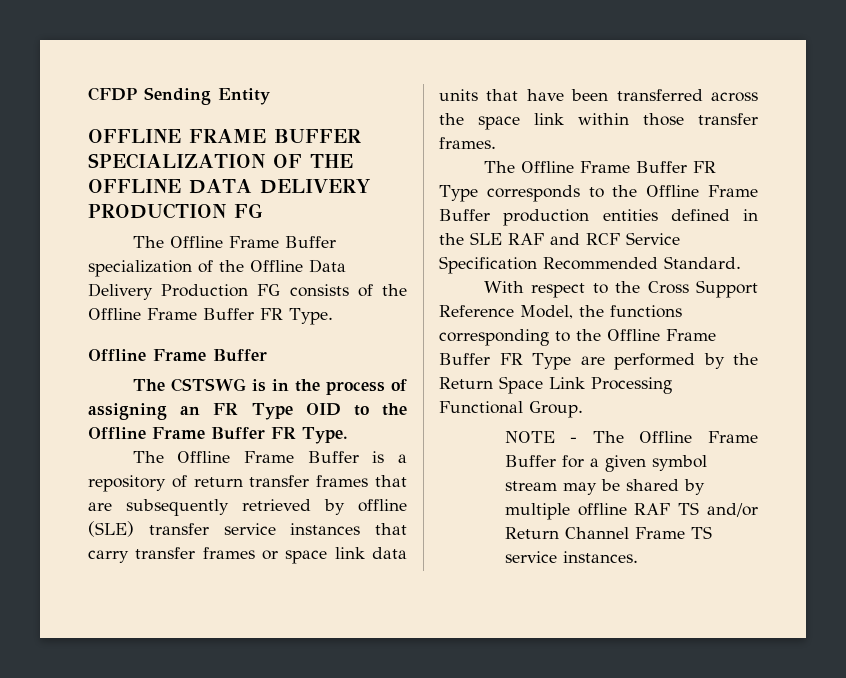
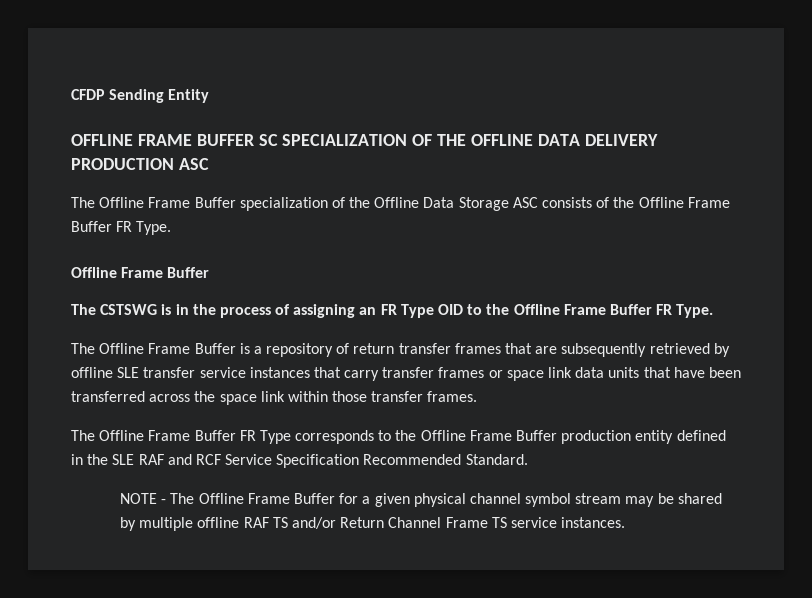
- OFFLINE FRAME BUFFER SPECIALIZATION OF THE OFFLINE DATA DELIVERY PRODUCTION FG
+ OFFLINE FRAME BUFFER SC SPECIALIZATION OF THE OFFLINE DATA DELIVERY PRODUCTION ASC
- The Offline Frame Buffer specialization of the Offline Data Delivery Production FG consists of the Offline Frame Buffer FR Type.
+ The Offline Frame Buffer specialization of the Offline Data Storage ASC consists of the Offline Frame Buffer FR Type.
- The Offline Frame Buffer is a repository of return transfer frames that are subsequently retrieved by offline (SLE) transfer service instances that carry transfer frames or space link data units that have been transferred across the space link within those transfer frames.
+ The Offline Frame Buffer is a repository of return transfer frames that are subsequently retrieved by offline SLE transfer service instances that carry transfer frames or space link data units that have been transferred across the space link within those transfer frames.
- The Offline Frame Buffer FR Type corresponds to the Offline Frame Buffer production entities defined in the SLE RAF and RCF Service Specification Recommended Standard.
+ The Offline Frame Buffer FR Type corresponds to the Offline Frame Buffer production entity defined in the SLE RAF and RCF Service Specification Recommended Standard.
- With respect to the Cross Support Reference Model, the functions corresponding to the Offline Frame Buffer FR Type are performed by the Return Space Link Processing Functional Group.
- NOTE - The Offline Frame Buffer for a given symbol stream may be shared by multiple offline RAF TS and/or Return Channel Frame TS service instances.
+ NOTE - The Offline Frame Buffer for a given physical channel symbol stream may be shared by multiple offline RAF TS and/or Return Channel Frame TS service instances.

